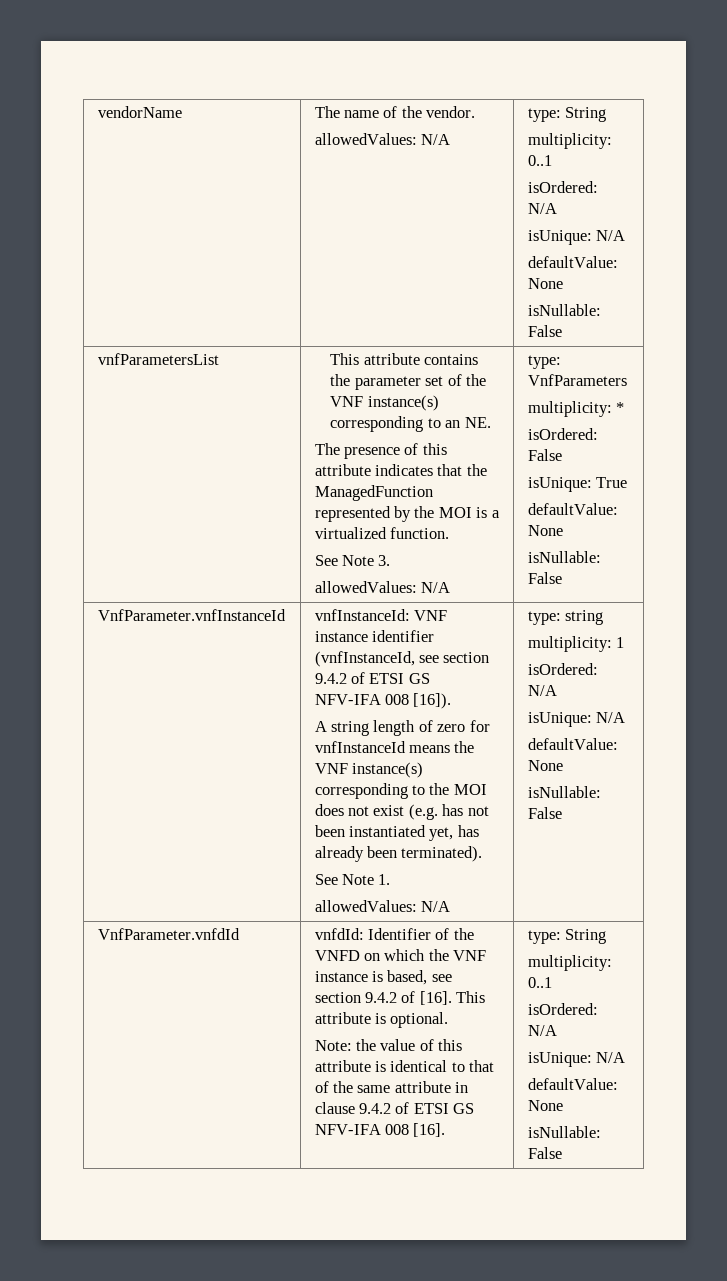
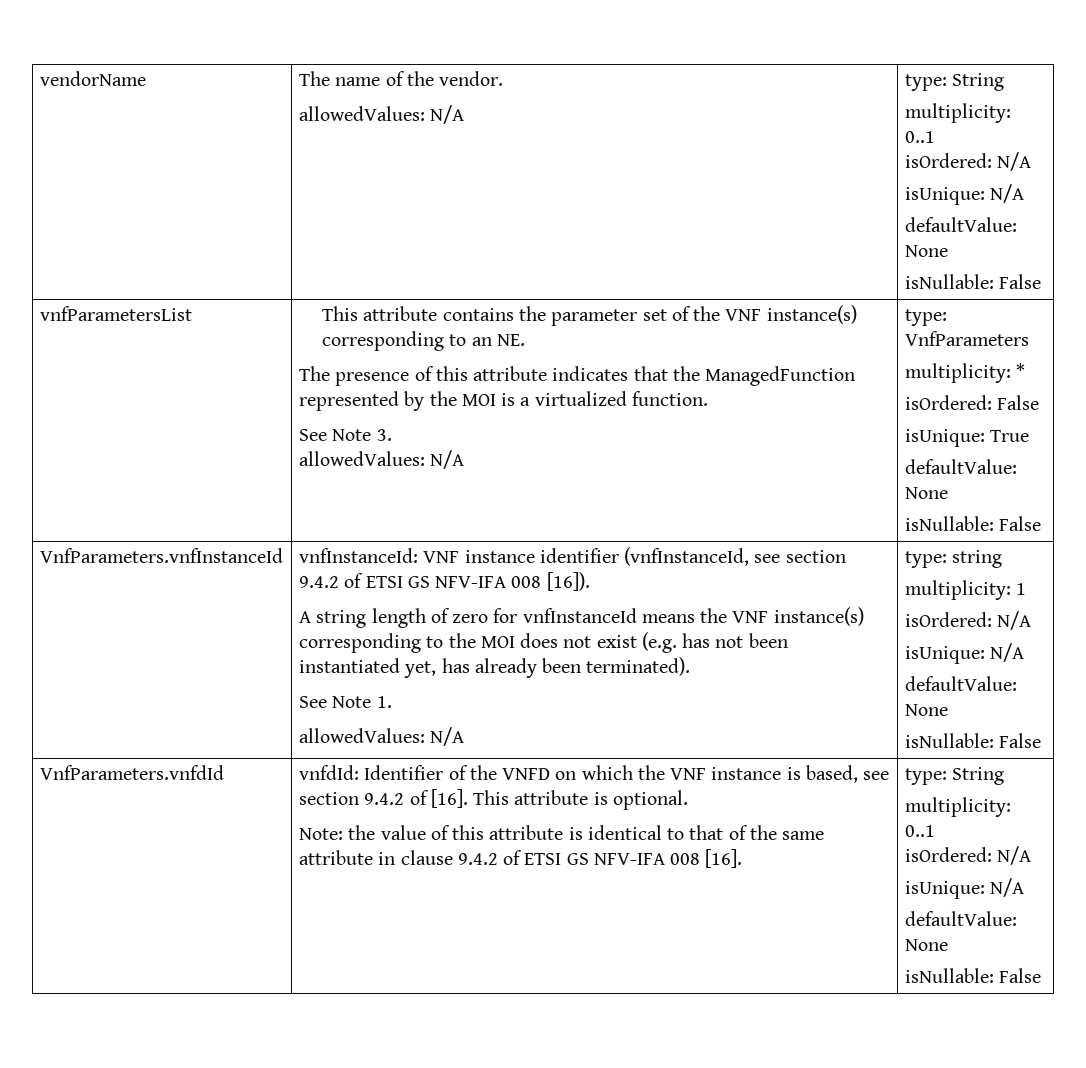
- VnfParameter.vnfInstanceId
+ VnfParameters.vnfInstanceId
- VnfParameter.vnfdId
+ VnfParameters.vnfdId

